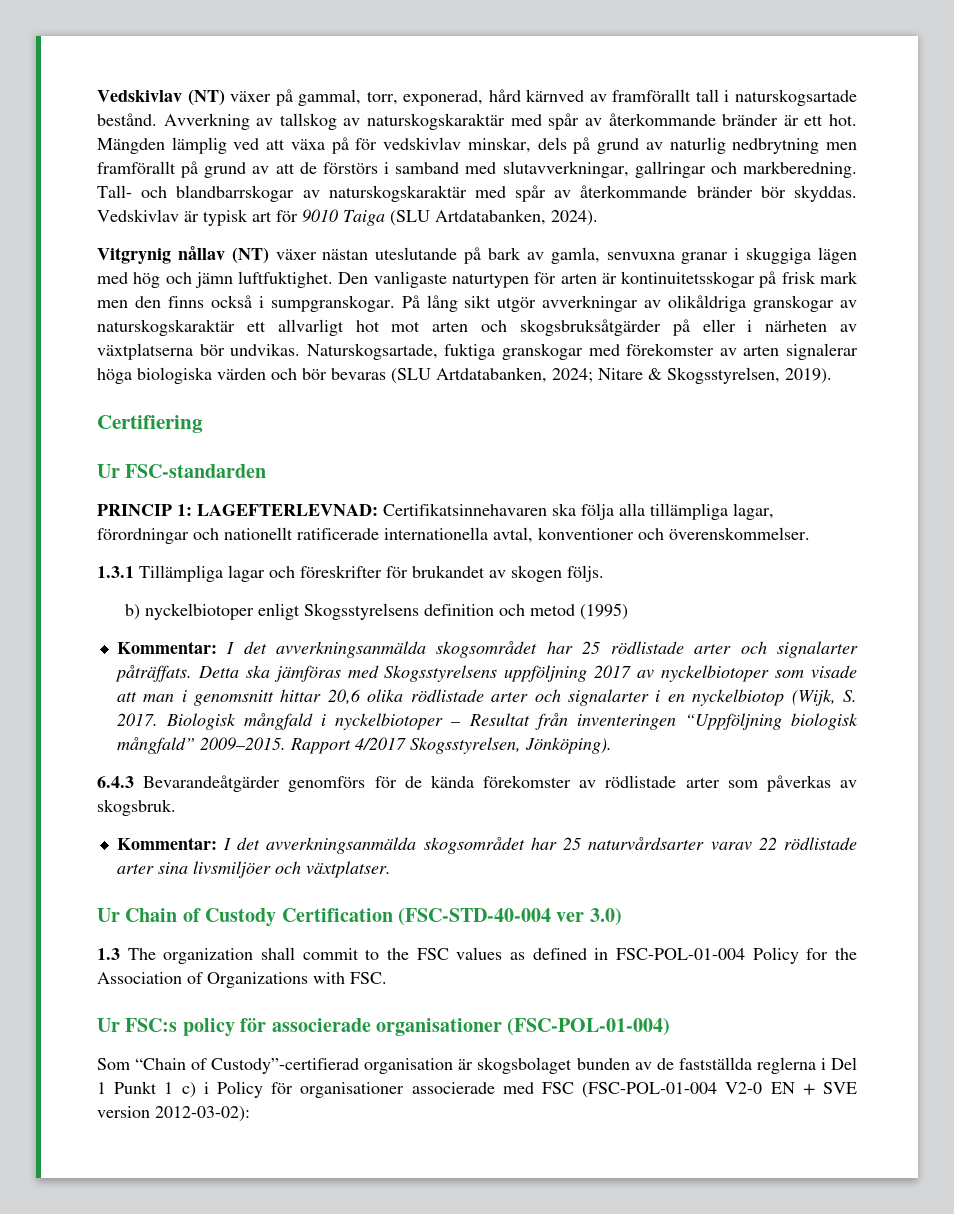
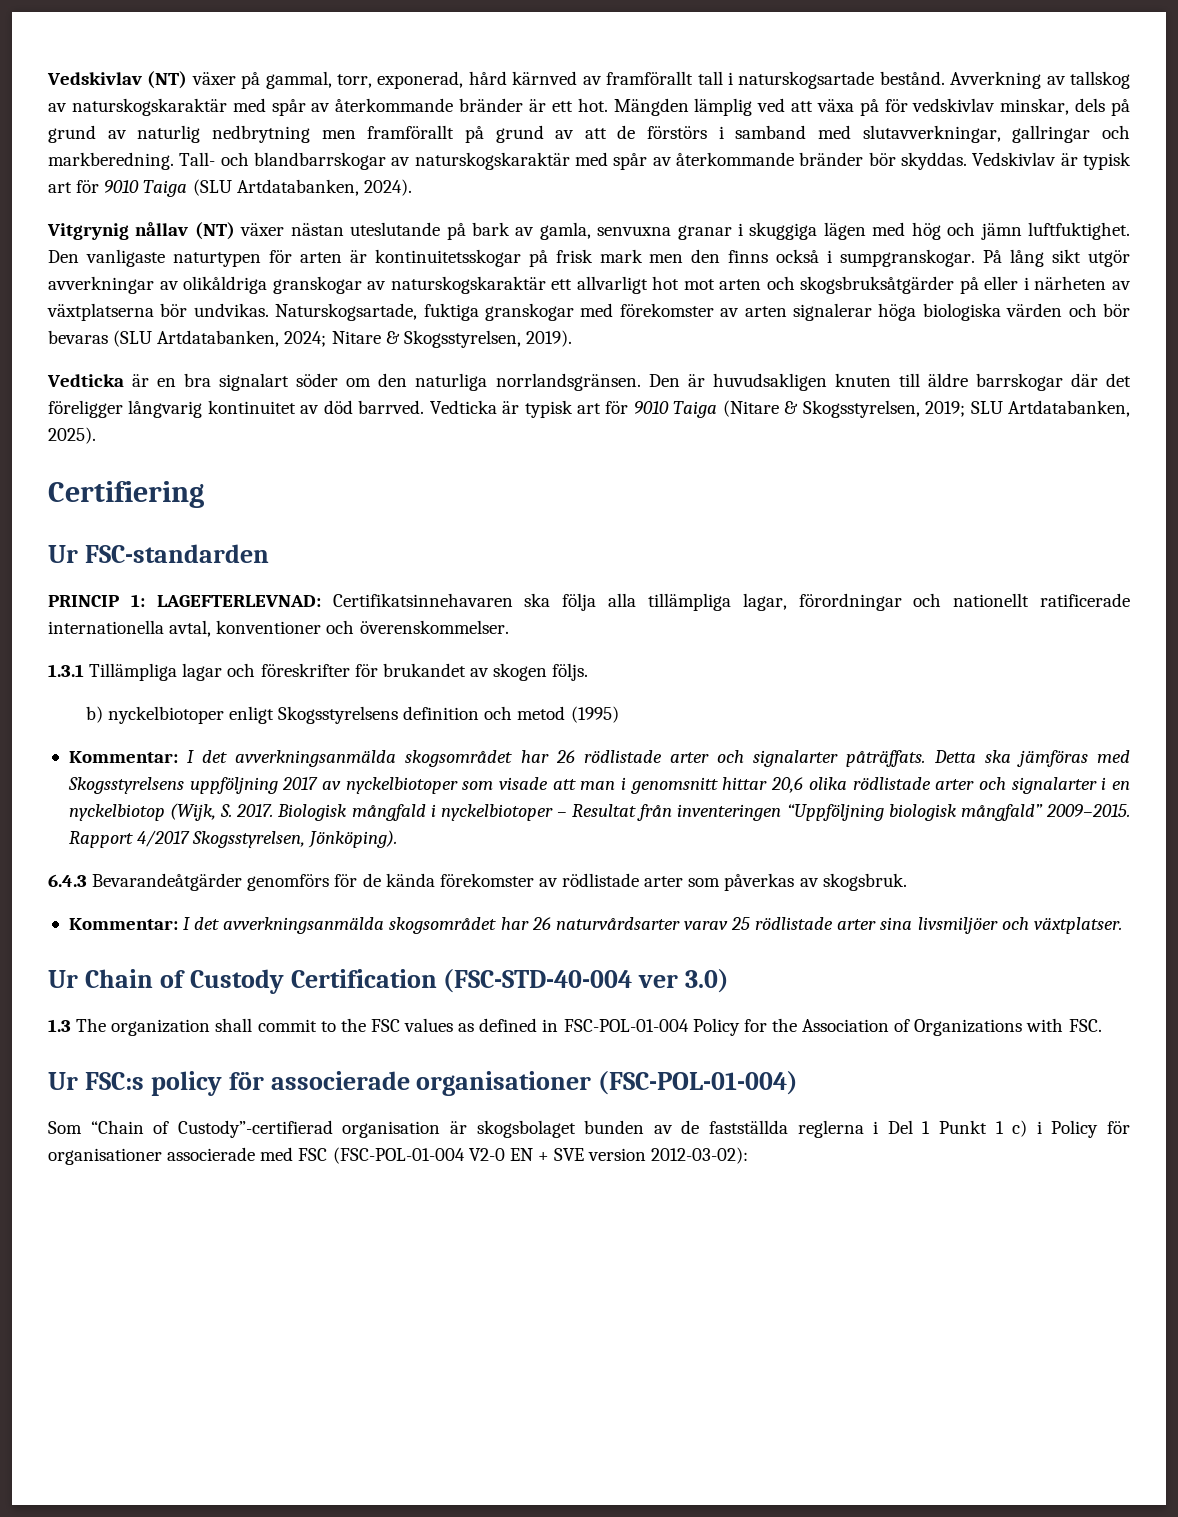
+ Vedticka är en bra signalart söder om den naturliga norrlandsgränsen. Den är huvudsakligen knuten till äldre barrskogar där det föreligger långvarig kontinuitet av död barrved. Vedticka är typisk art för 9010 Taiga (Nitare & Skogsstyrelsen, 2019; SLU Artdatabanken, 2025).
- Kommentar: I det avverkningsanmälda skogsområdet har 25 rödlistade arter och signalarter påträffats.
+ Kommentar: I det avverkningsanmälda skogsområdet har 26 rödlistade arter och signalarter påträffats.
- Kommentar: I det avverkningsanmälda skogsområdet har 25 naturvårdsarter varav 22 rödlistade arter sina livsmiljöer och växtplatser.
+ Kommentar: I det avverkningsanmälda skogsområdet har 26 naturvårdsarter varav 25 rödlistade arter sina livsmiljöer och växtplatser.

